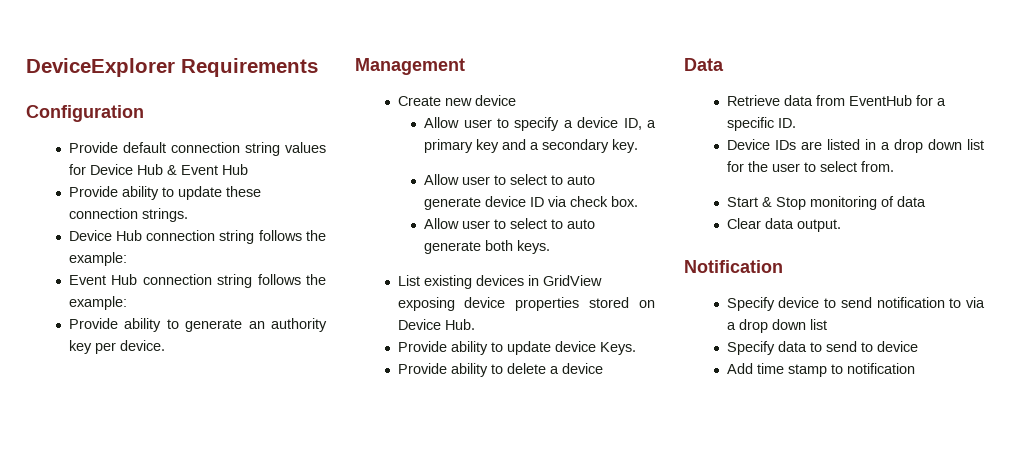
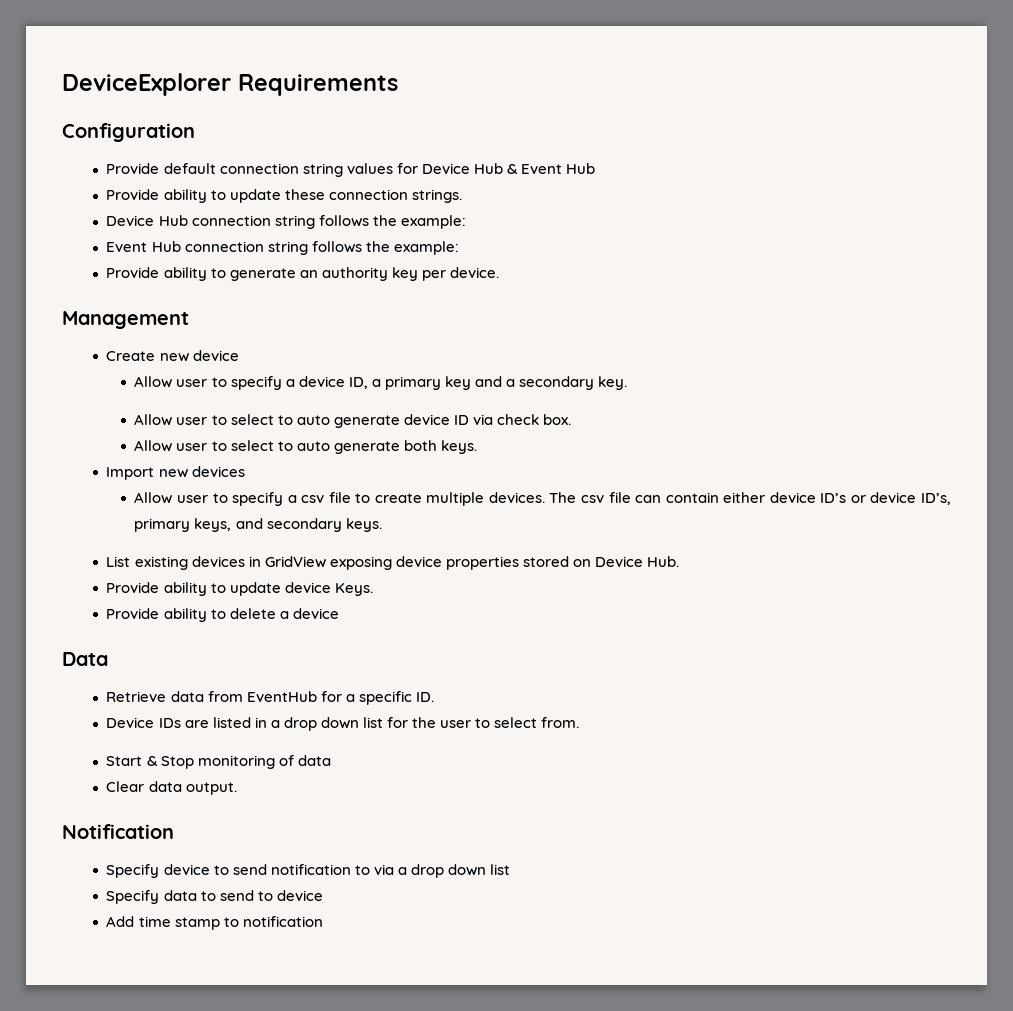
+ Import new devices
+ Allow user to specify a csv file to create multiple devices. The csv file can contain either device ID’s or device ID’s, primary keys, and secondary keys.

